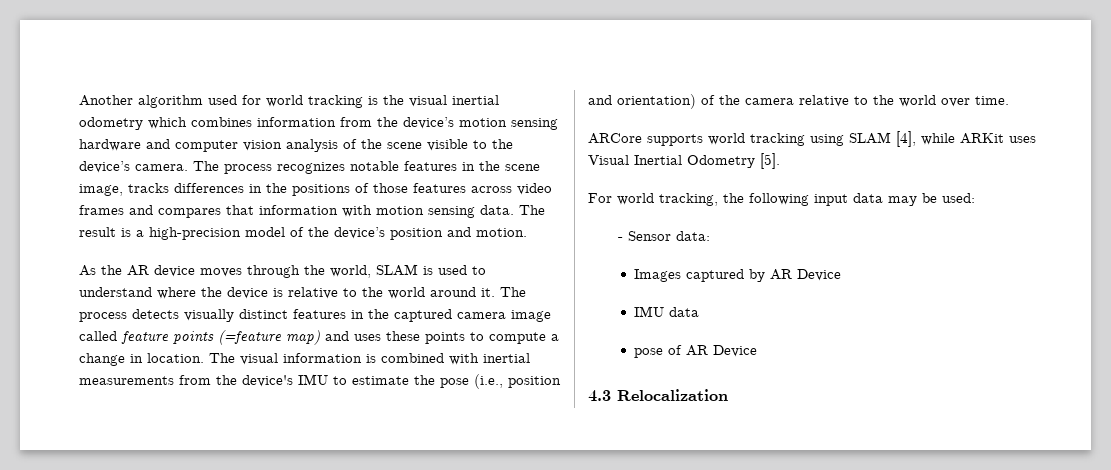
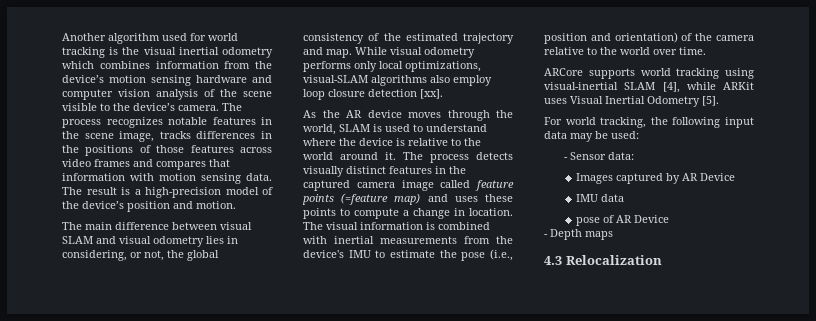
+ The main difference between visual SLAM and visual odometry lies in considering, or not, the global consistency of the estimated trajectory and map. While visual odometry performs only local optimizations, visual-SLAM algorithms also employ loop closure detection [xx].
- ARCore supports world tracking using SLAM [4], while ARKit uses Visual Inertial Odometry [5].
+ ARCore supports world tracking using visual-inertial SLAM [4], while ARKit uses Visual Inertial Odometry [5].
+ - Depth maps

